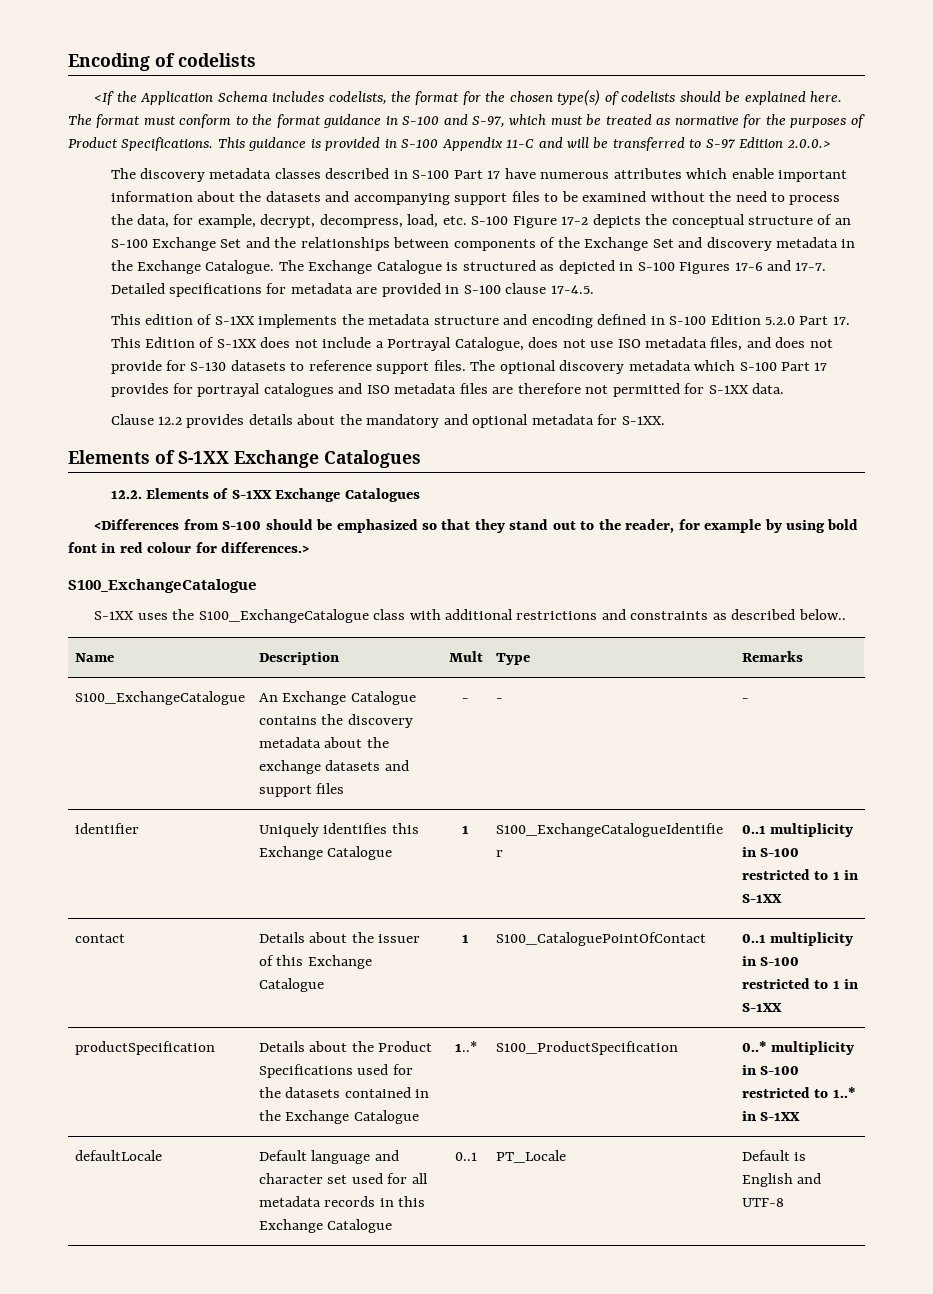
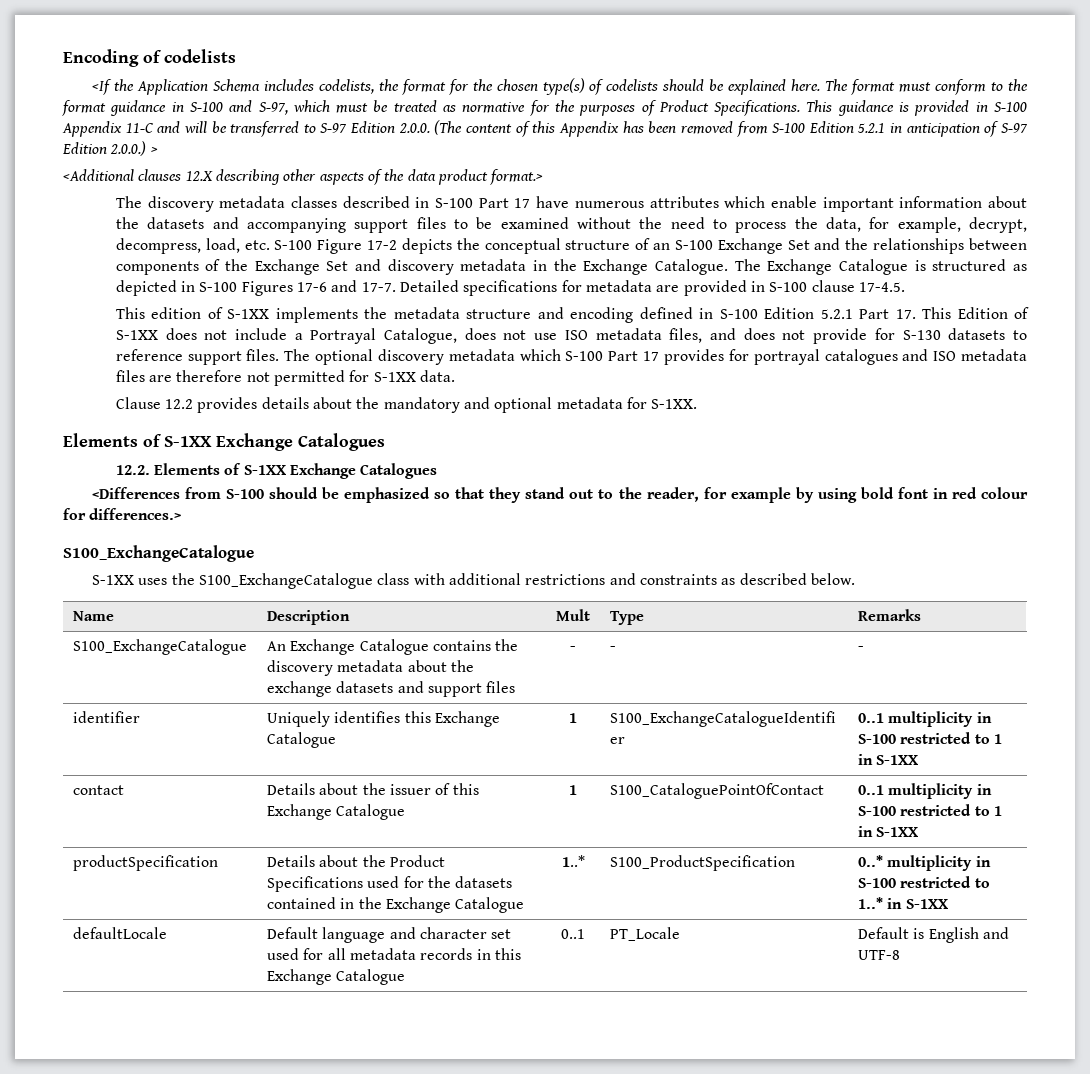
- This guidance is provided in S-100 Appendix 11-C and will be transferred to S-97 Edition 2.0.0.>
+ This guidance is provided in S-100 Appendix 11-C and will be transferred to S-97 Edition 2.0.0. (The content of this Appendix has been removed from S-100 Edition 5.2.1 in anticipation of S-97 Edition 2.0.0.) >
+ <Additional clauses 12.X describing other aspects of the data product format.>
- This edition of S-1XX implements the metadata structure and encoding defined in S-100 Edition 5.2.0 Part 17. This Edition of S-1XX does not include a Portrayal Catalogue, does not use ISO metadata files, and does not provide for S-130 datasets to reference support files.
+ This edition of S-1XX implements the metadata structure and encoding defined in S-100 Edition 5.2.1 Part 17. This Edition of S-1XX does not include a Portrayal Catalogue, does not use ISO metadata files, and does not provide for S-130 datasets to reference support files.
- S-1XX uses the S100_ExchangeCatalogue class with additional restrictions and constraints as described below..
+ S-1XX uses the S100_ExchangeCatalogue class with additional restrictions and constraints as described below.

